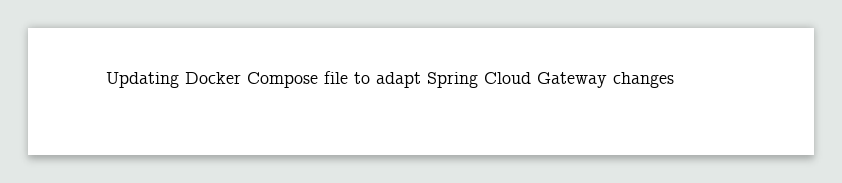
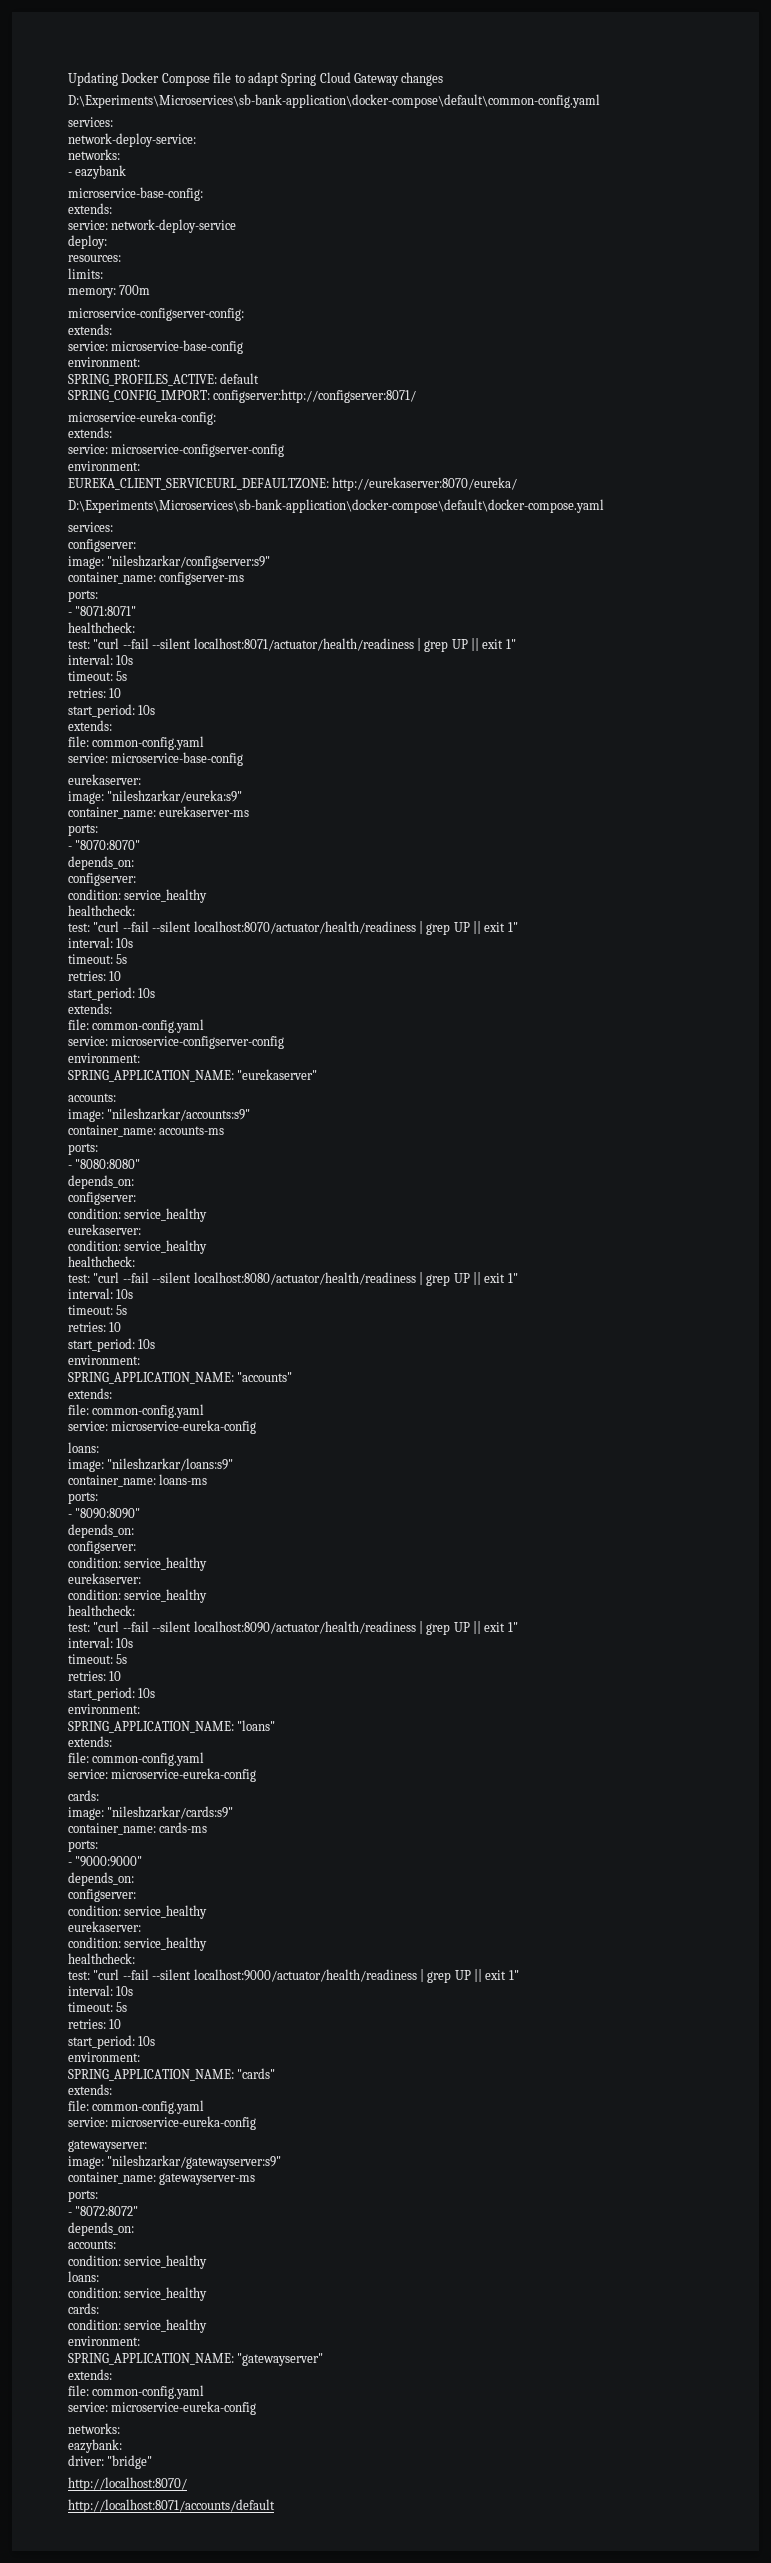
+ D:\Experiments\Microservices\sb-bank-application\docker-compose\default\common-config.yaml
+ services:
+ network-deploy-service:
+ networks:
+ - eazybank
+ microservice-base-config:
+ extends:
+ service: network-deploy-service
+ deploy:
+ resources:
+ limits:
+ memory: 700m
+ microservice-configserver-config:
+ extends:
+ service: microservice-base-config
+ environment:
+ SPRING_PROFILES_ACTIVE: default
+ SPRING_CONFIG_IMPORT: configserver:http://configserver:8071/
+ microservice-eureka-config:
+ extends:
+ service: microservice-configserver-config
+ environment:
+ EUREKA_CLIENT_SERVICEURL_DEFAULTZONE: http://eurekaserver:8070/eureka/
+ D:\Experiments\Microservices\sb-bank-application\docker-compose\default\docker-compose.yaml
+ services:
+ configserver:
+ image: "nileshzarkar/configserver:s9"
+ container_name: configserver-ms
+ ports:
+ - "8071:8071"
+ healthcheck:
+ test: "curl --fail --silent localhost:8071/actuator/health/readiness | grep UP || exit 1"
+ interval: 10s
+ timeout: 5s
+ retries: 10
+ start_period: 10s
+ extends:
+ file: common-config.yaml
+ service: microservice-base-config
+ eurekaserver:
+ image: "nileshzarkar/eureka:s9"
+ container_name: eurekaserver-ms
+ ports:
+ - "8070:8070"
+ depends_on:
+ configserver:
+ condition: service_healthy
+ healthcheck:
+ test: "curl --fail --silent localhost:8070/actuator/health/readiness | grep UP || exit 1"
+ interval: 10s
+ timeout: 5s
+ retries: 10
+ start_period: 10s
+ extends:
+ file: common-config.yaml
+ service: microservice-configserver-config
+ environment:
+ SPRING_APPLICATION_NAME: "eurekaserver"
+ accounts:
+ image: "nileshzarkar/accounts:s9"
+ container_name: accounts-ms
+ ports:
+ - "8080:8080"
+ depends_on:
+ configserver:
+ condition: service_healthy
+ eurekaserver:
+ condition: service_healthy
+ healthcheck:
+ test: "curl --fail --silent localhost:8080/actuator/health/readiness | grep UP || exit 1"
+ interval: 10s
+ timeout: 5s
+ retries: 10
+ start_period: 10s
+ environment:
+ SPRING_APPLICATION_NAME: "accounts"
+ extends:
+ file: common-config.yaml
+ service: microservice-eureka-config
+ loans:
+ image: "nileshzarkar/loans:s9"
+ container_name: loans-ms
+ ports:
+ - "8090:8090"
+ depends_on:
+ configserver:
+ condition: service_healthy
+ eurekaserver:
+ condition: service_healthy
+ healthcheck:
+ test: "curl --fail --silent localhost:8090/actuator/health/readiness | grep UP || exit 1"
+ interval: 10s
+ timeout: 5s
+ retries: 10
+ start_period: 10s
+ environment:
+ SPRING_APPLICATION_NAME: "loans"
+ extends:
+ file: common-config.yaml
+ service: microservice-eureka-config
+ cards:
+ image: "nileshzarkar/cards:s9"
+ container_name: cards-ms
+ ports:
+ - "9000:9000"
+ depends_on:
+ configserver:
+ condition: service_healthy
+ eurekaserver:
+ condition: service_healthy
+ healthcheck:
+ test: "curl --fail --silent localhost:9000/actuator/health/readiness | grep UP || exit 1"
+ interval: 10s
+ timeout: 5s
+ retries: 10
+ start_period: 10s
+ environment:
+ SPRING_APPLICATION_NAME: "cards"
+ extends:
+ file: common-config.yaml
+ service: microservice-eureka-config
+ gatewayserver:
+ image: "nileshzarkar/gatewayserver:s9"
+ container_name: gatewayserver-ms
+ ports:
+ - "8072:8072"
+ depends_on:
+ accounts:
+ condition: service_healthy
+ loans:
+ condition: service_healthy
+ cards:
+ condition: service_healthy
+ environment:
+ SPRING_APPLICATION_NAME: "gatewayserver"
+ extends:
+ file: common-config.yaml
+ service: microservice-eureka-config
+ networks:
+ eazybank:
+ driver: "bridge"
+ http://localhost:8070/
+ http://localhost:8071/accounts/default

